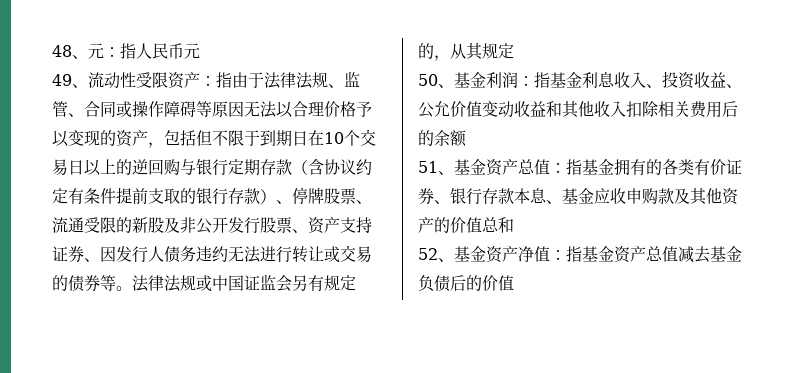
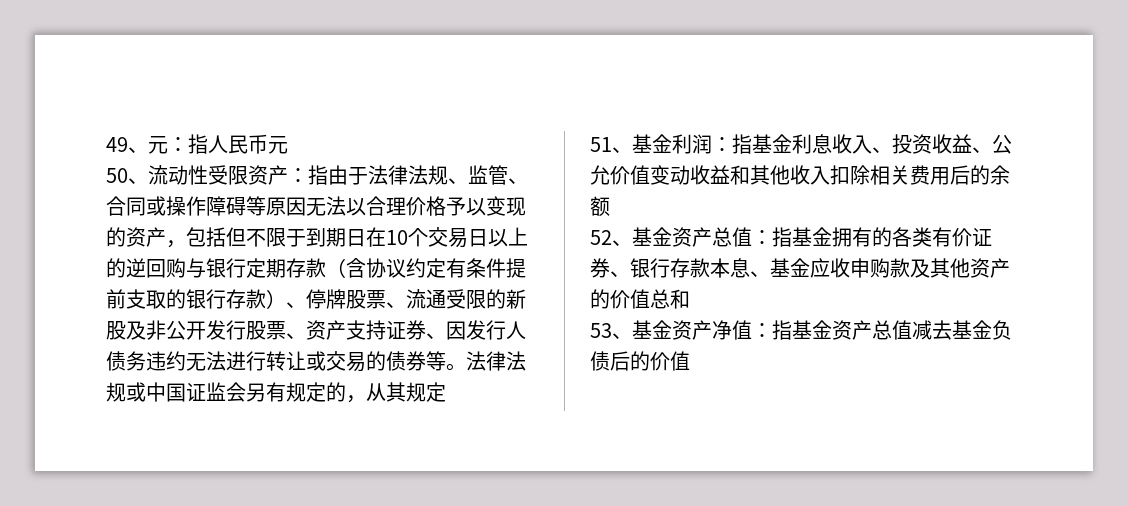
- 48、元：指人民币元
+ 49、元：指人民币元
- 49、流动性受限资产：
+ 50、流动性受限资产：
- 50、基金利润：指基金利息收入、投资收益、公允价值变动收益和其他收入扣除相关费用后的余额
+ 51、基金利润：指基金利息收入、投资收益、公允价值变动收益和其他收入扣除相关费用后的余额
- 51、基金资产总值：指基金拥有的各类有价证券、银行存款本息、基金应收申购款及其他资产的价值总和
+ 52、基金资产总值：指基金拥有的各类有价证券、银行存款本息、基金应收申购款及其他资产的价值总和
- 52、基金资产净值：指基金资产总值减去基金负债后的价值
+ 53、基金资产净值：指基金资产总值减去基金负债后的价值

